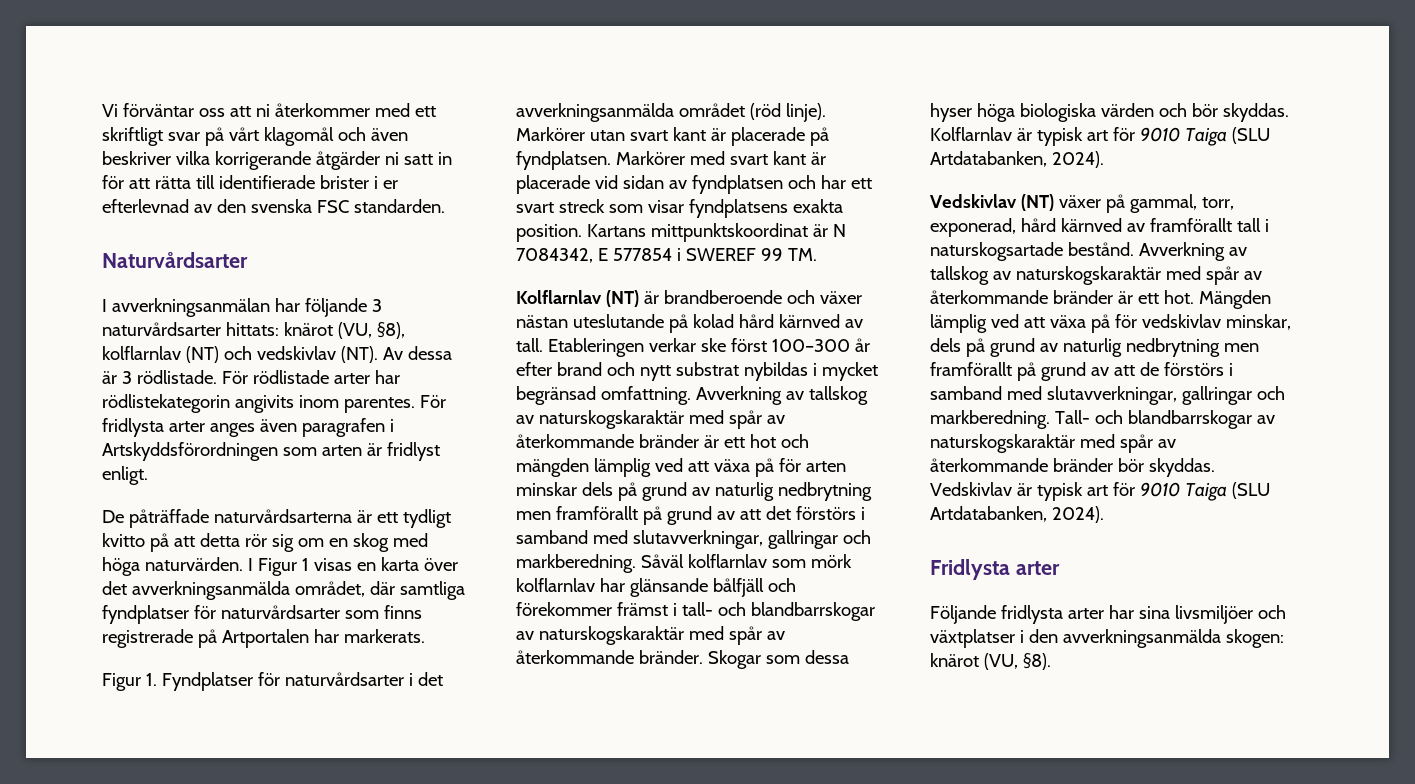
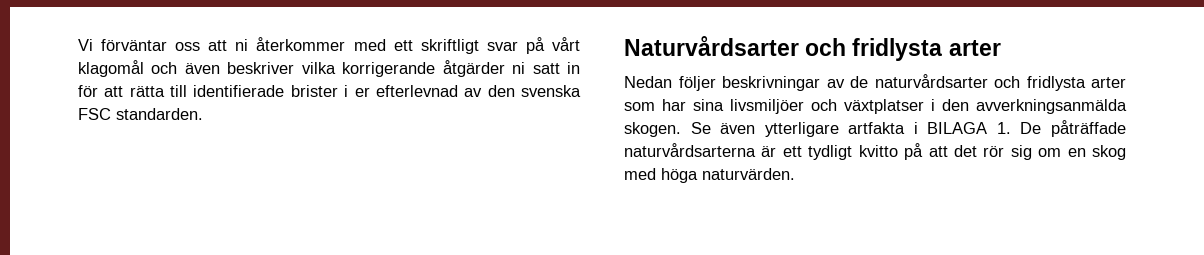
- Naturvårdsarter
- I avverkningsanmälan har följande 3 naturvårdsarter hittats: knärot (VU, §8), kolflarnlav (NT) och vedskivlav (NT). Av dessa är 3 rödlistade. För rödlistade arter har rödlistekategorin angivits inom parentes. För fridlysta arter anges även paragrafen i Artskyddsförordningen som arten är fridlyst enligt.
- De påträffade naturvårdsarterna är ett tydligt kvitto på att detta rör sig om en skog med höga naturvärden. I Figur 1 visas en karta över det avverkningsanmälda området, där samtliga fyndplatser för naturvårdsarter som finns registrerade på Artportalen har markerats.
- Figur 1. Fyndplatser för naturvårdsarter i det avverkningsanmälda området (röd linje). Markörer utan svart kant är placerade på fyndplatsen. Markörer med svart kant är placerade vid sidan av fyndplatsen och har ett svart streck som visar fyndplatsens exakta position. Kartans mittpunktskoordinat är N 7084342, E 577854 i SWEREF 99 TM.
- Kolflarnlav (NT) är brandberoende och växer nästan uteslutande på kolad hård kärnved av tall. Etableringen verkar ske först 100–300 år efter brand och nytt substrat nybildas i mycket begränsad omfattning. Avverkning av tallskog av naturskogskaraktär med spår av återkommande bränder är ett hot och mängden lämplig ved att växa på för arten minskar dels på grund av naturlig nedbrytning men framförallt på grund av att det förstörs i samband med slutavverkningar, gallringar och markberedning. Såväl kolflarnlav som mörk kolflarnlav har glänsande bålfjäll och förekommer främst i tall- och blandbarrskogar av naturskogskaraktär med spår av återkommande bränder. Skogar som dessa hyser höga biologiska värden och bör skyddas. Kolflarnlav är typisk art för 9010 Taiga (SLU Artdatabanken, 2024).
- Vedskivlav (NT) växer på gammal, torr, exponerad, hård kärnved av framförallt tall i naturskogsartade bestånd. Avverkning av tallskog av naturskogskaraktär med spår av återkommande bränder är ett hot. Mängden lämplig ved att växa på för vedskivlav minskar, dels på grund av naturlig nedbrytning men framförallt på grund av att de förstörs i samband med slutavverkningar, gallringar och markberedning. Tall- och blandbarrskogar av naturskogskaraktär med spår av återkommande bränder bör skyddas. Vedskivlav är typisk art för 9010 Taiga (SLU Artdatabanken, 2024).
- Fridlysta arter
- Följande fridlysta arter har sina livsmiljöer och växtplatser i den avverkningsanmälda skogen: knärot (VU, §8).
+ Naturvårdsarter och fridlysta arter
+ Nedan följer beskrivningar av de naturvårdsarter och fridlysta arter som har sina livsmiljöer och växtplatser i den avverkningsanmälda skogen. Se även ytterligare artfakta i BILAGA 1. De påträffade naturvårdsarterna är ett tydligt kvitto på att det rör sig om en skog med höga naturvärden.

